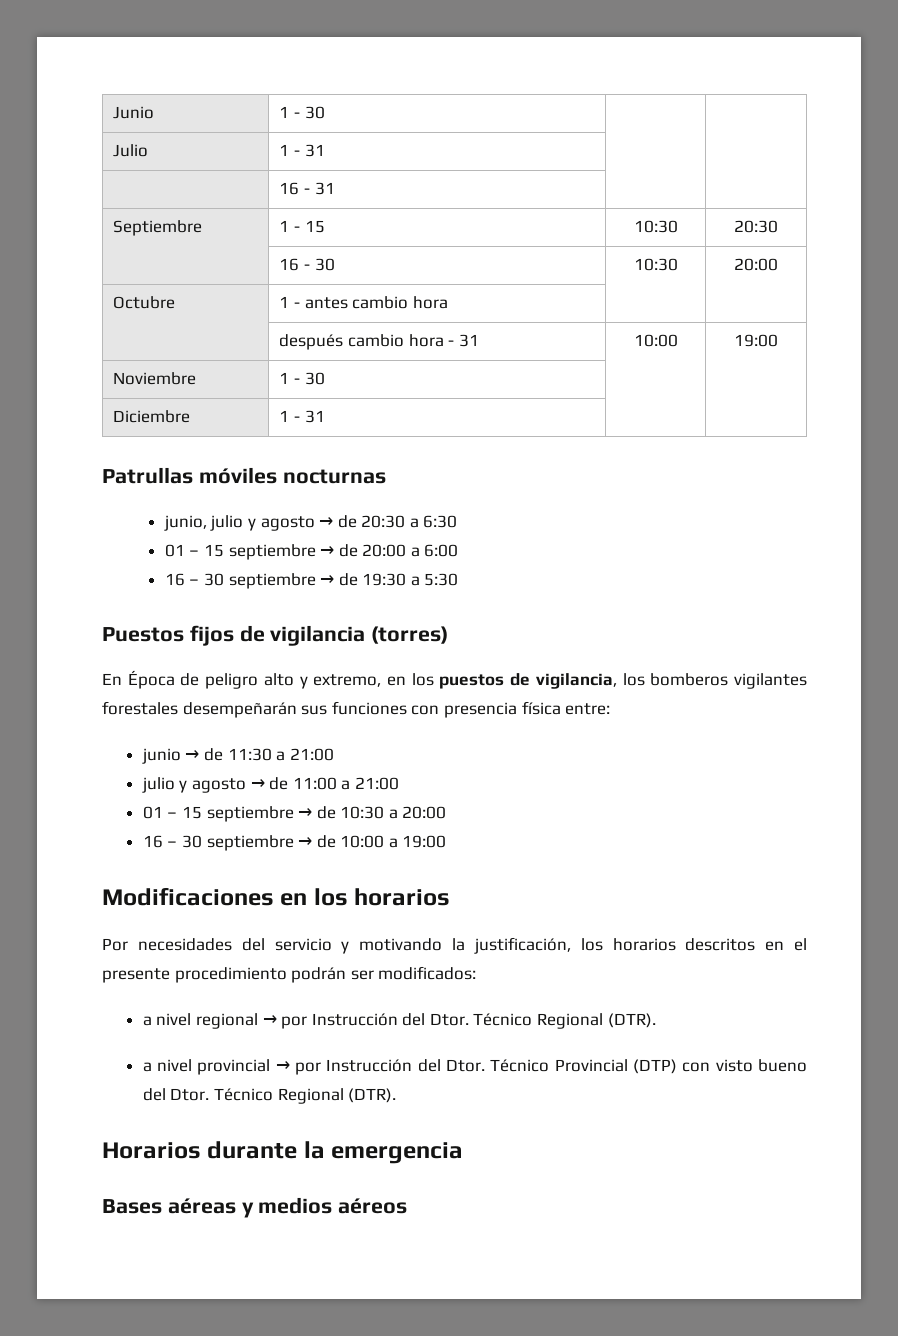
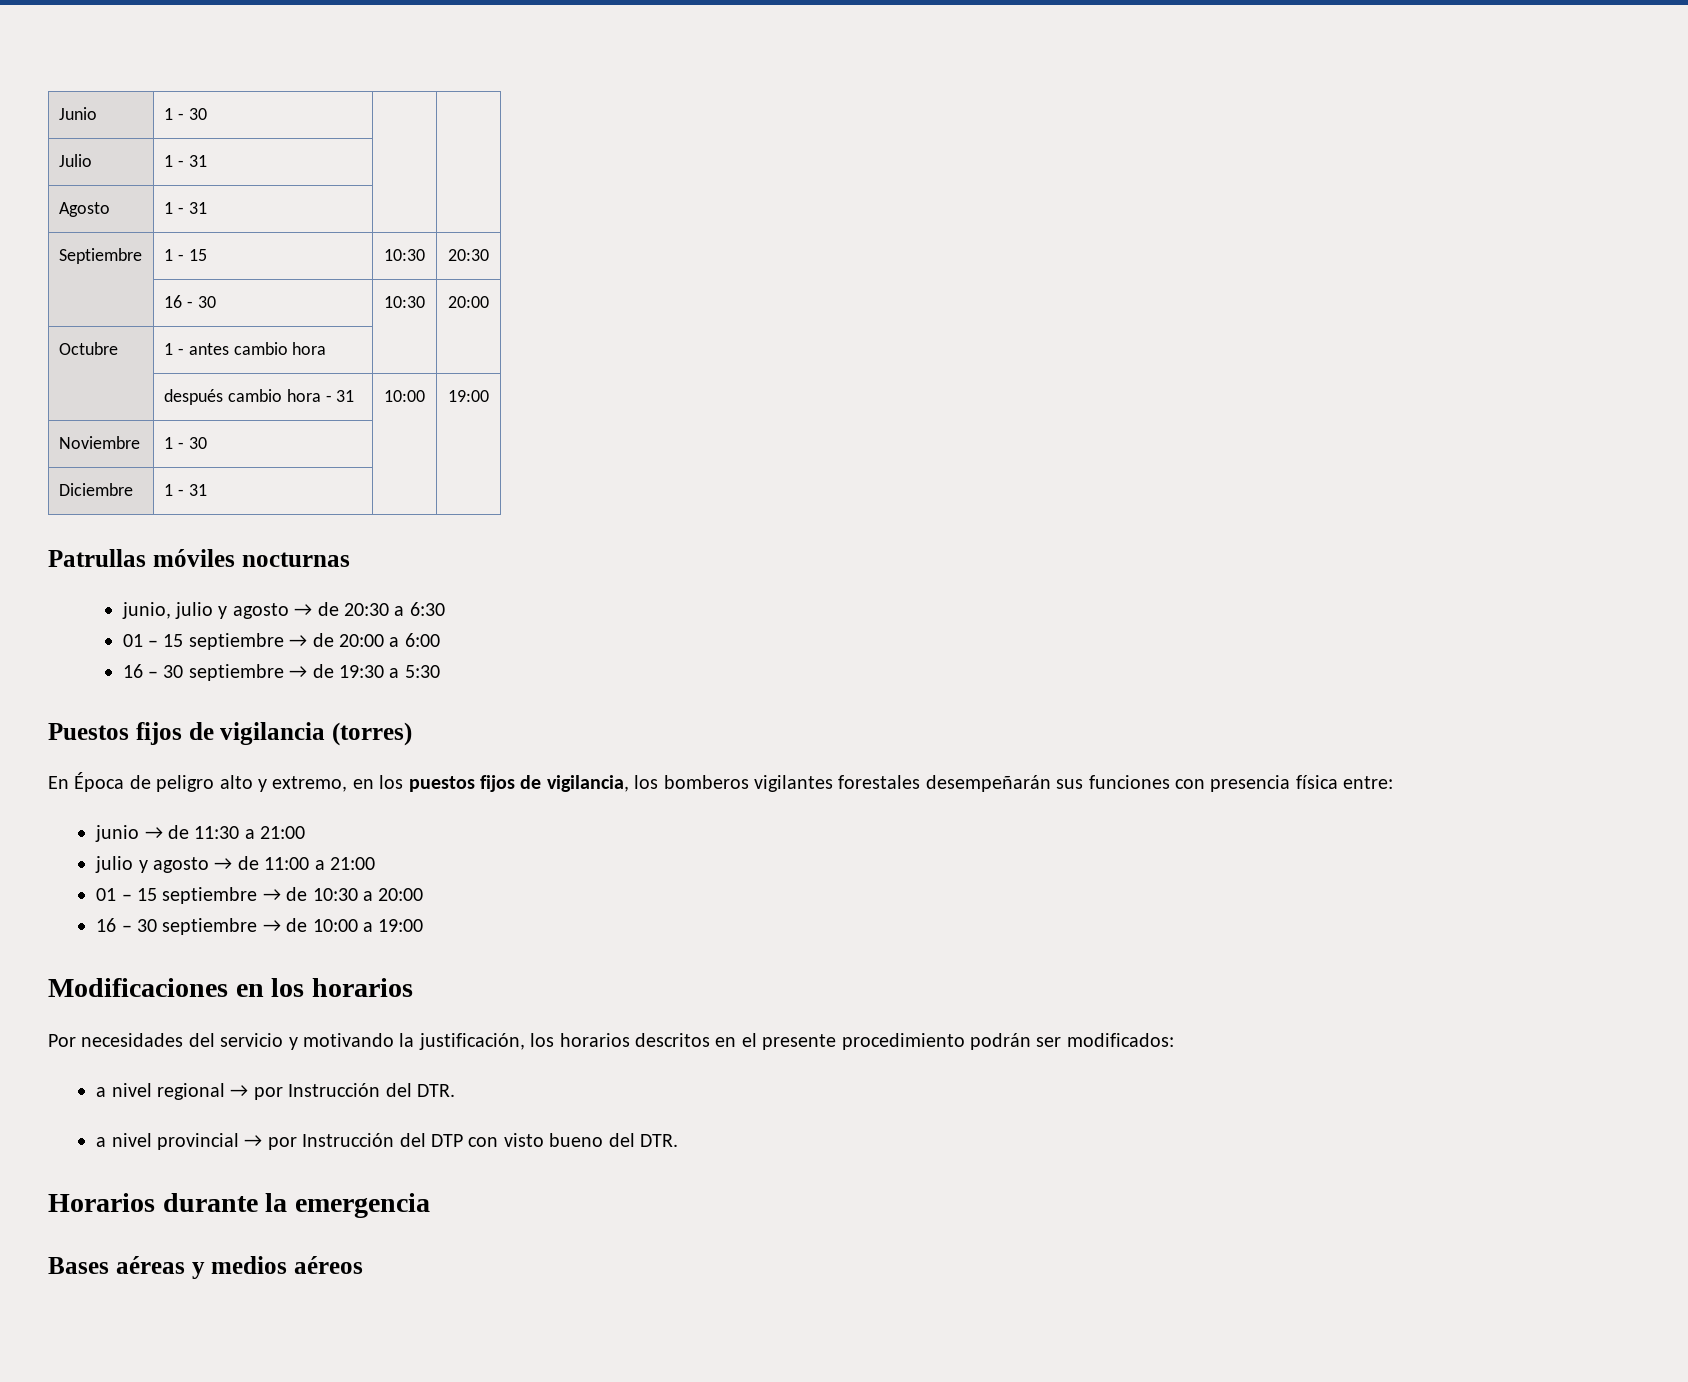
- | 16 - 31 | |
+ Agosto | 1 - 31 | |
- En Época de peligro alto y extremo, en los puestos de vigilancia, los bomberos vigilantes forestales desempeñarán sus funciones con presencia física entre:
+ En Época de peligro alto y extremo, en los puestos fijos de vigilancia, los bomberos vigilantes forestales desempeñarán sus funciones con presencia física entre:
- a nivel regional → por Instrucción del Dtor. Técnico Regional (DTR).
+ a nivel regional → por Instrucción del DTR.
- a nivel provincial → por Instrucción del Dtor. Técnico Provincial (DTP) con visto bueno del Dtor. Técnico Regional (DTR).
+ a nivel provincial → por Instrucción del DTP con visto bueno del DTR.

